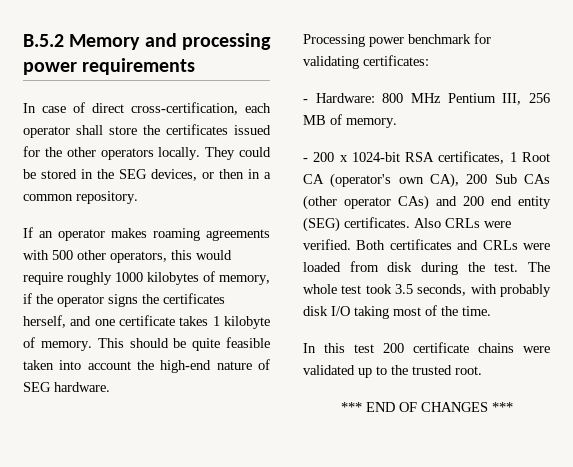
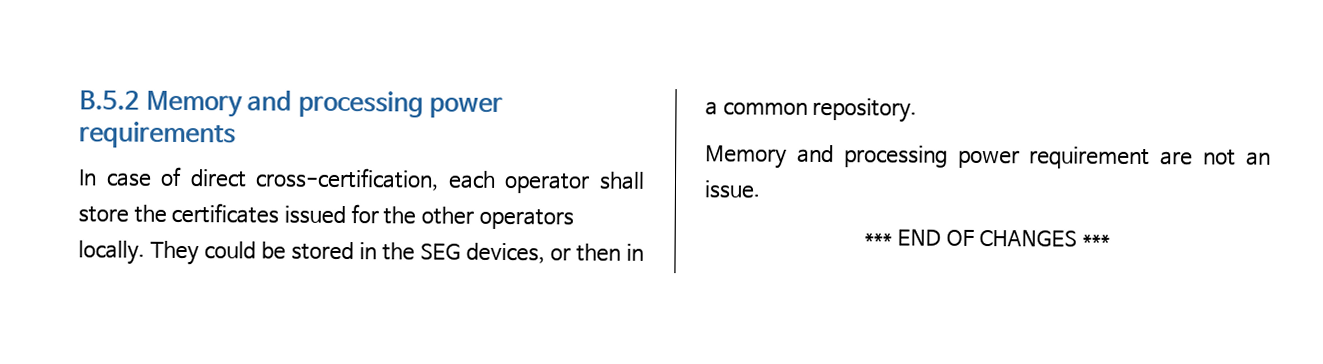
- If an operator makes roaming agreements with 500 other operators, this would require roughly 1000 kilobytes of memory, if the operator signs the certificates herself, and one certificate takes 1 kilobyte of memory. This should be quite feasible taken into account the high-end nature of SEG hardware.
- Processing power benchmark for validating certificates:
- - Hardware: 800 MHz Pentium III, 256 MB of memory.
- - 200 x 1024-bit RSA certificates, 1 Root CA (operator's own CA), 200 Sub CAs (other operator CAs) and 200 end entity (SEG) certificates. Also CRLs were verified. Both certificates and CRLs were loaded from disk during the test. The whole test took 3.5 seconds, with probably disk I/O taking most of the time.
- In this test 200 certificate chains were validated up to the trusted root.
+ Memory and processing power requirement are not an issue.

